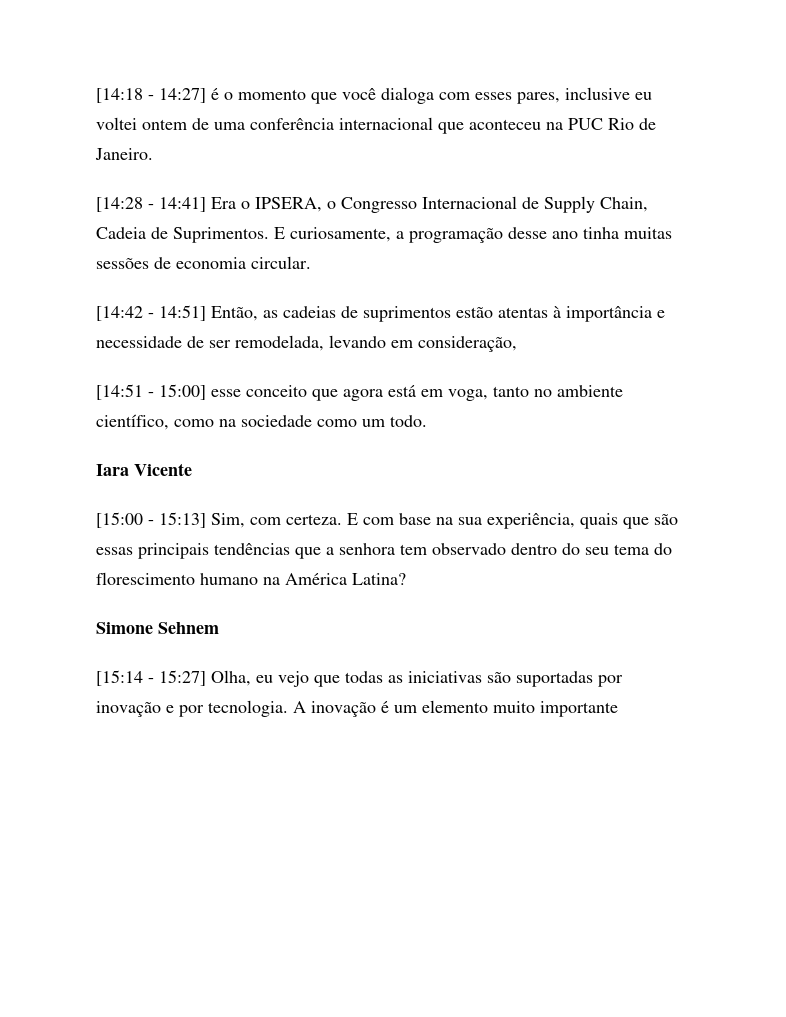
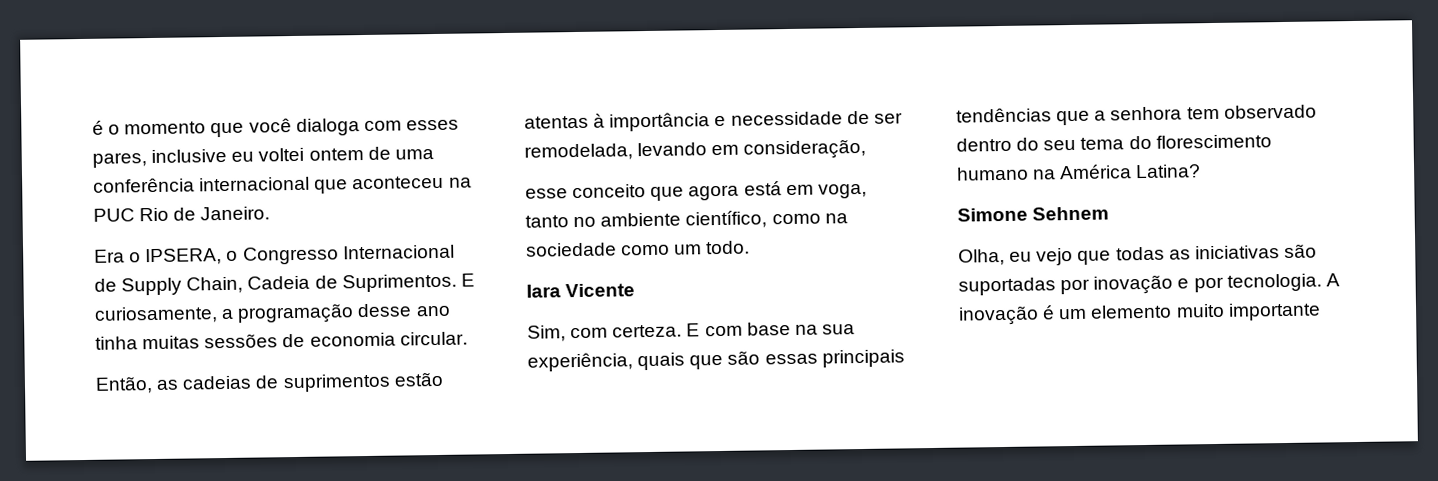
- [14:18 - 14:27] é o momento que você dialoga com esses pares, inclusive eu voltei ontem de uma conferência internacional que aconteceu na PUC Rio de Janeiro.
+ é o momento que você dialoga com esses pares, inclusive eu voltei ontem de uma conferência internacional que aconteceu na PUC Rio de Janeiro.
- [14:28 - 14:41] Era o IPSERA, o Congresso Internacional de Supply Chain, Cadeia de Suprimentos.
+ Era o IPSERA, o Congresso Internacional de Supply Chain, Cadeia de Suprimentos.
- [14:42 - 14:51] Então, as cadeias de suprimentos estão atentas à importância e necessidade de ser remodelada, levando em consideração,
+ Então, as cadeias de suprimentos estão atentas à importância e necessidade de ser remodelada, levando em consideração,
- [14:51 - 15:00] esse conceito que agora está em voga, tanto no ambiente científico, como na sociedade como um todo.
+ esse conceito que agora está em voga, tanto no ambiente científico, como na sociedade como um todo.
- [15:00 - 15:13] Sim, com certeza.
+ Sim, com certeza.
- [15:14 - 15:27] Olha, eu vejo que todas as iniciativas são suportadas por inovação e por tecnologia.
+ Olha, eu vejo que todas as iniciativas são suportadas por inovação e por tecnologia.

